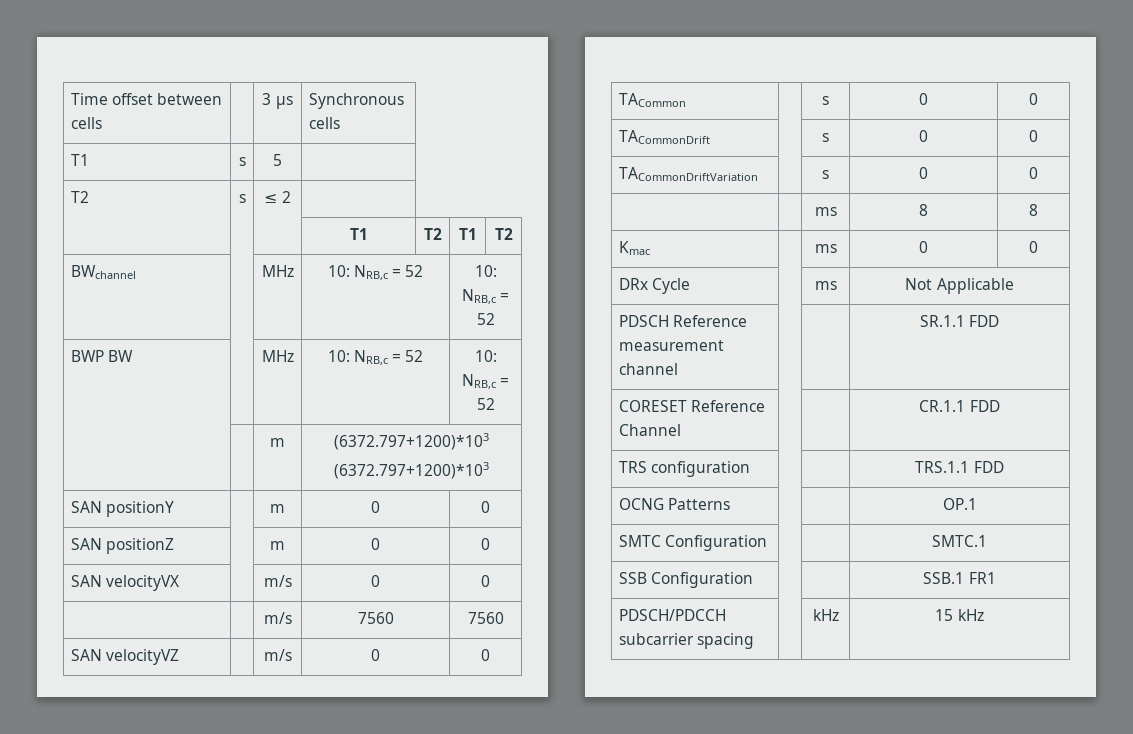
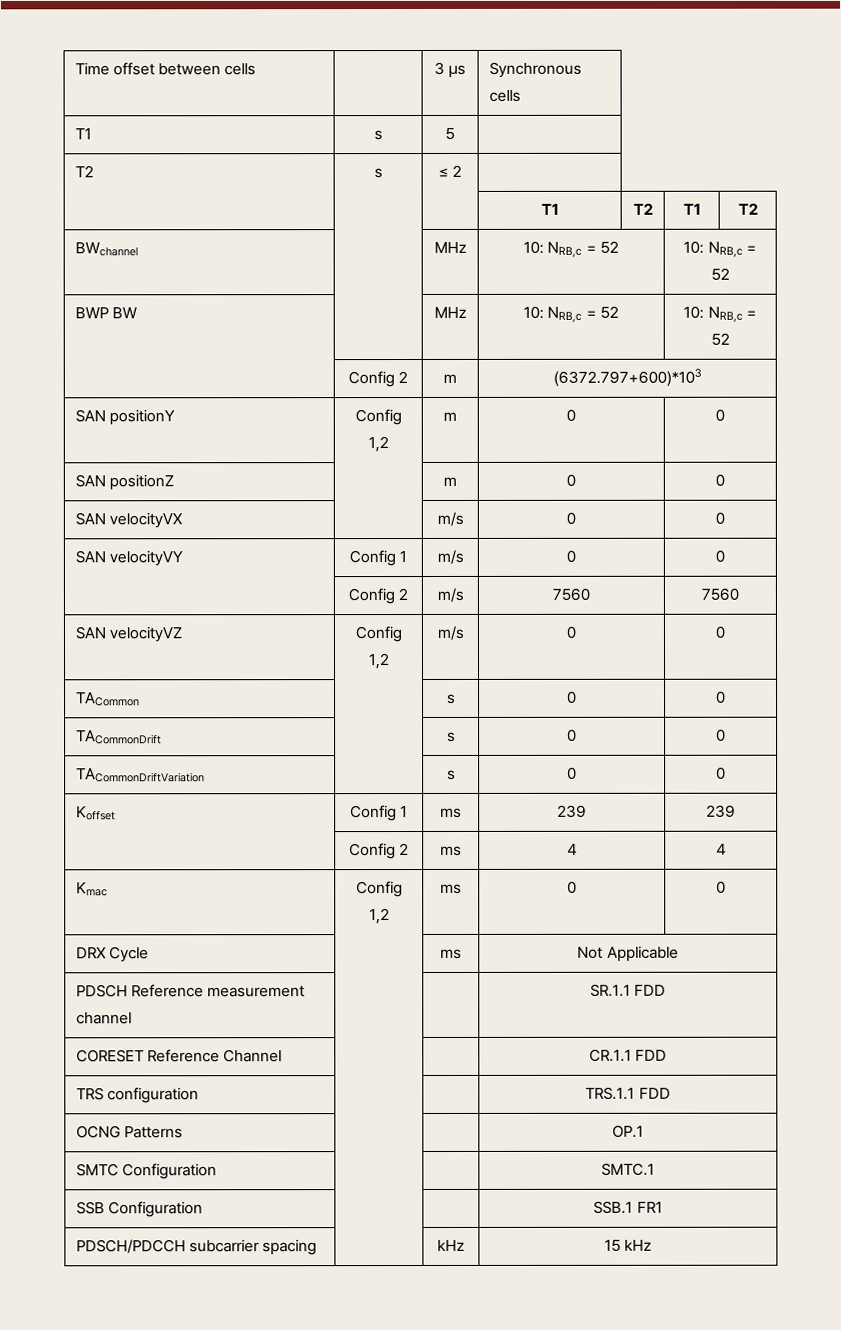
- | | m | (6372.797+1200)*103
- (6372.797+1200)*103
+ | Config 2 | m | (6372.797+600)*103
- SAN positionY | | m | 0 | 0
+ SAN positionY | Config 1,2 | m | 0 | 0
- | | m/s | 7560 | 7560
+ SAN velocityVY | Config 1 | m/s | 0 | 0
+ | Config 2 | m/s | 7560 | 7560
- SAN velocityVZ | | m/s | 0 | 0
+ SAN velocityVZ | Config 1,2 | m/s | 0 | 0
- | | ms | 8 | 8
+ Koffset | Config 1 | ms | 239 | 239
+ | Config 2 | ms | 4 | 4
- Kmac | | ms | 0 | 0
+ Kmac | Config 1,2 | ms | 0 | 0
- DRx Cycle | | ms | Not Applicable
+ DRX Cycle | | ms | Not Applicable

